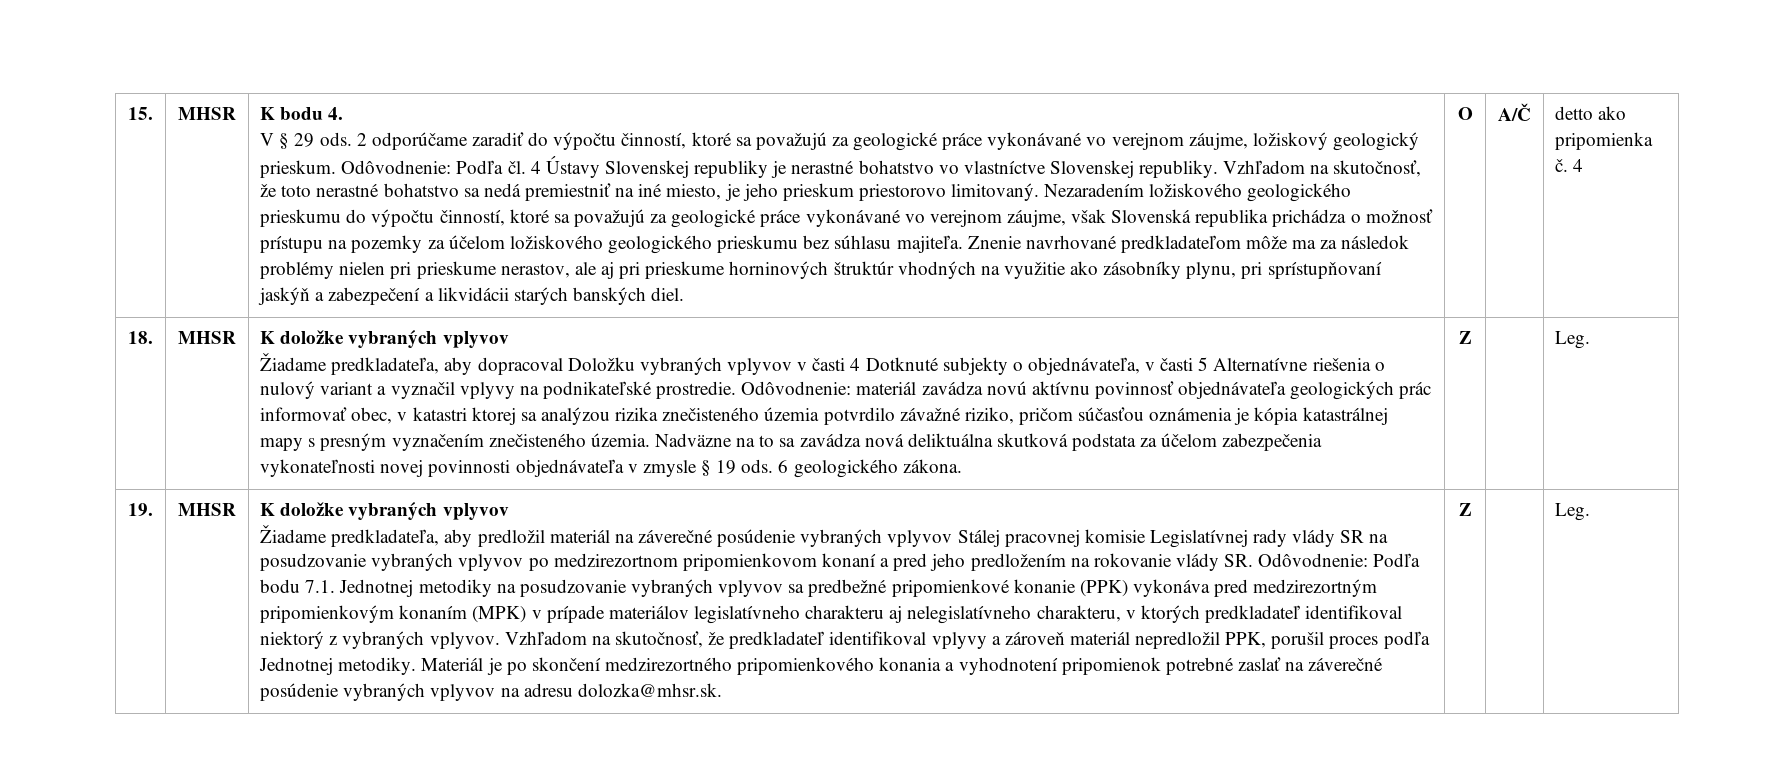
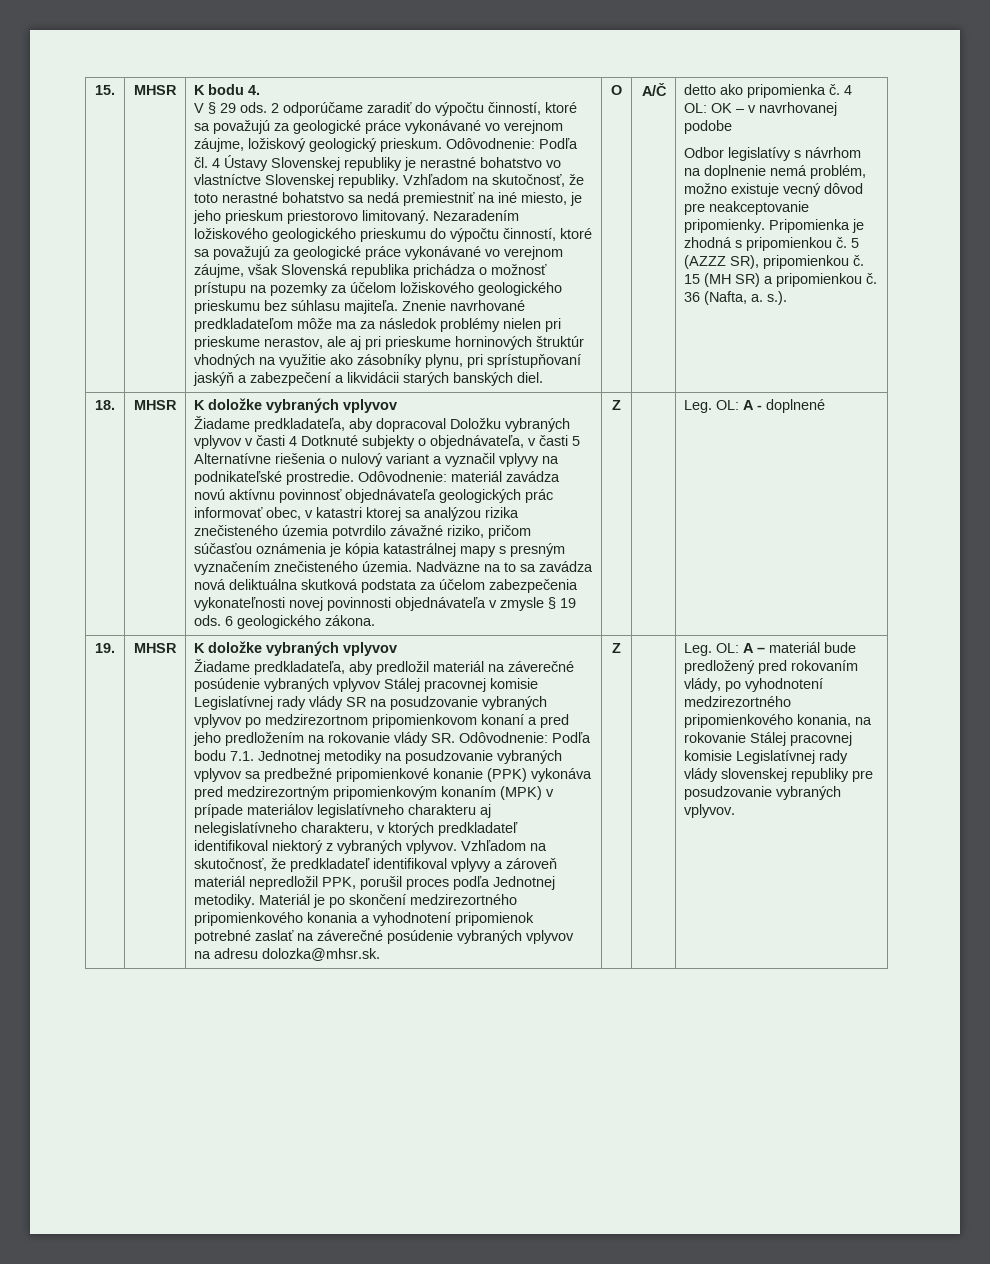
- detto ako pripomienka č. 4
+ detto ako pripomienka č. 4 OL: OK – v navrhovanej podobe
+ Odbor legislatívy s návrhom na doplnenie nemá problém, možno existuje vecný dôvod pre neakceptovanie pripomienky. Pripomienka je zhodná s pripomienkou č. 5 (AZZZ SR), pripomienkou č. 15 (MH SR) a pripomienkou č. 36 (Nafta, a. s.).
- 6 geologického zákona. | Z | | Leg.
+ 6 geologického zákona. | Z | | Leg. OL: A - doplnené
- Materiál je po skončení medzirezortného pripomienkového konania a vyhodnotení pripomienok potrebné zaslať na záverečné posúdenie vybraných vplyvov na adresu dolozka@mhsr.sk. | Z | | Leg.
+ Materiál je po skončení medzirezortného pripomienkového konania a vyhodnotení pripomienok potrebné zaslať na záverečné posúdenie vybraných vplyvov na adresu dolozka@mhsr.sk. | Z | | Leg. OL: A – materiál bude predložený pred rokovaním vlády, po vyhodnotení medzirezortného pripomienkového konania, na rokovanie Stálej pracovnej komisie Legislatívnej rady vlády slovenskej republiky pre posudzovanie vybraných vplyvov.

